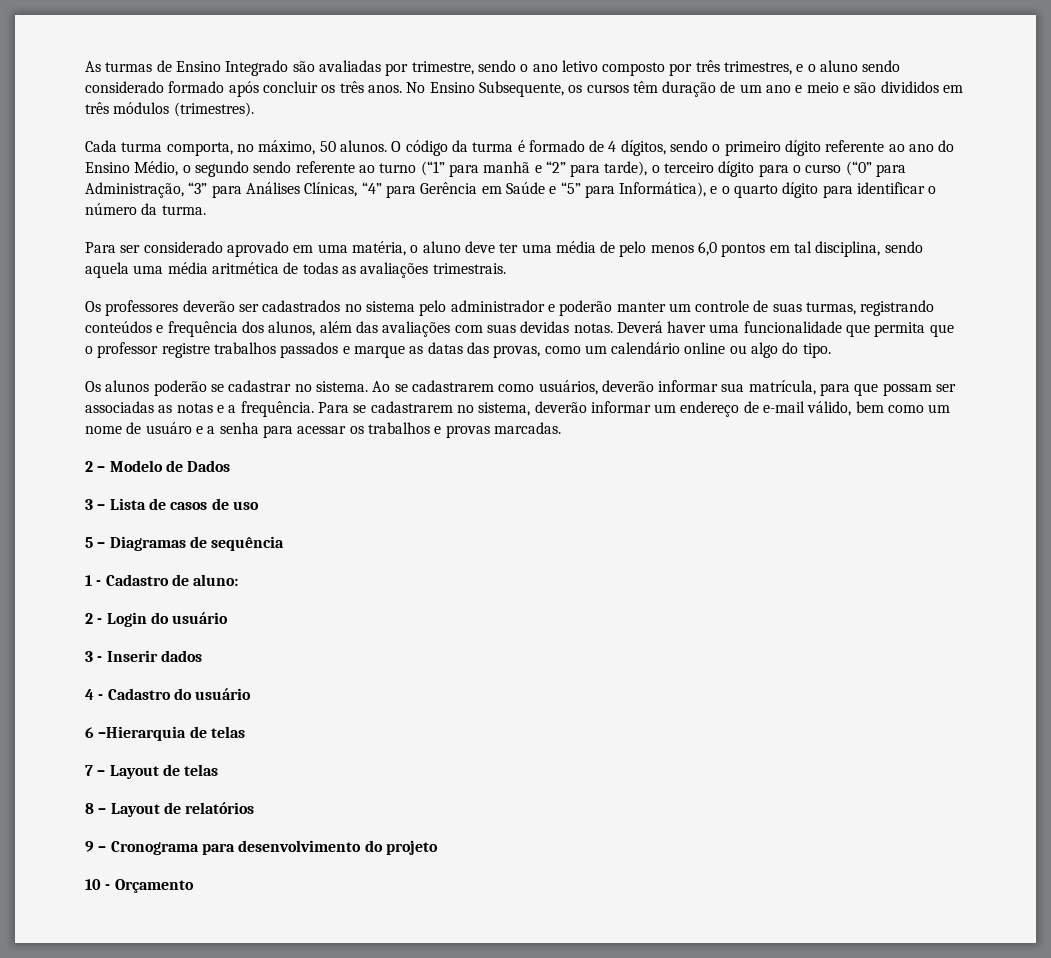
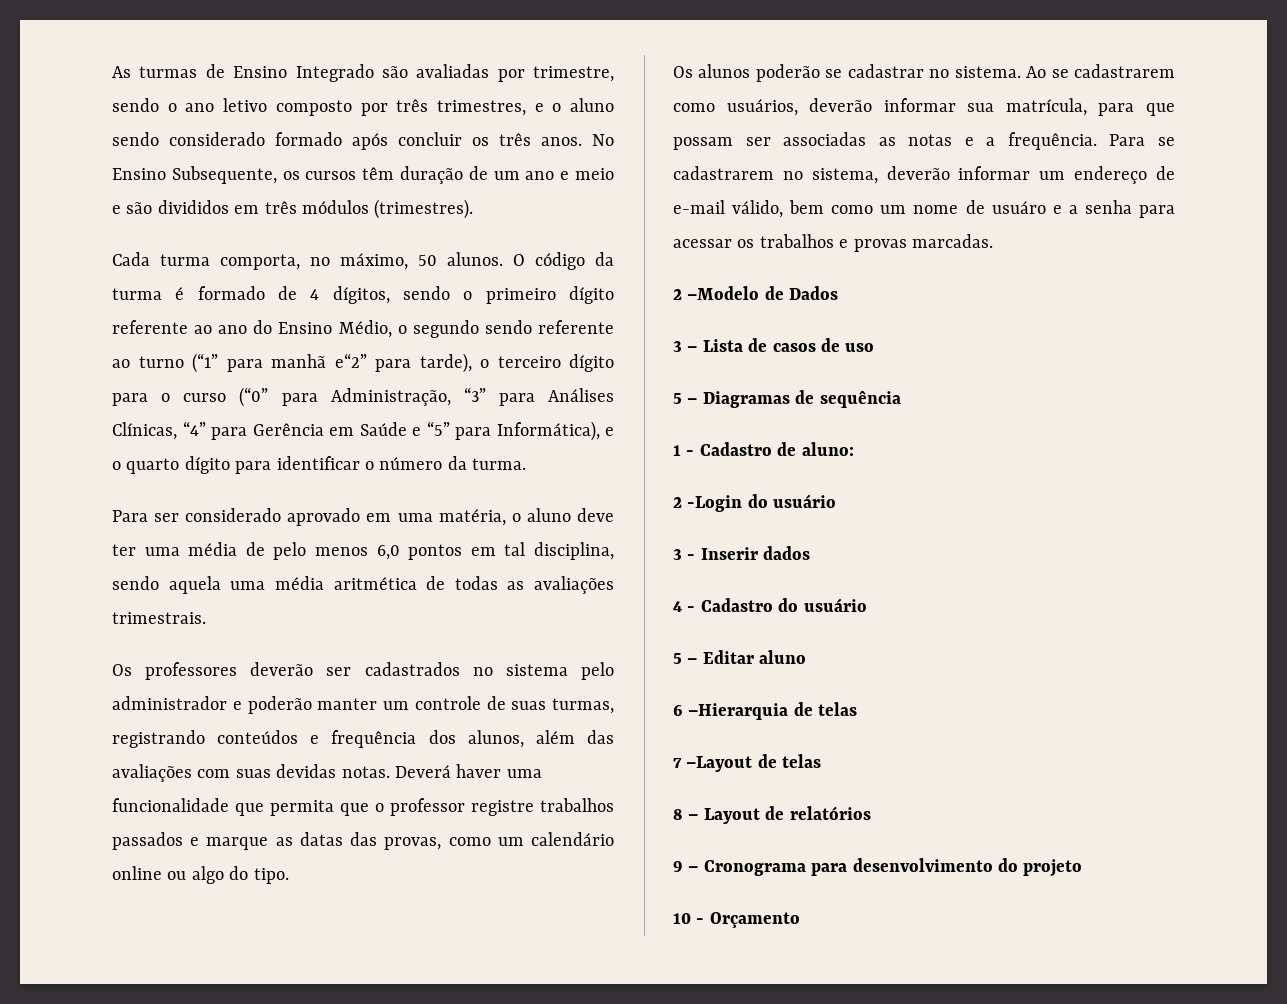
- O código da turma é formado de 4 dígitos, sendo o primeiro dígito referente ao ano do Ensino Médio, o segundo sendo referente ao turno (“1” para manhã e “2” para tarde), o terceiro dígito para o curso (“0” para Administração, “3” para Análises Clínicas, “4” para Gerência em Saúde e “5” para Informática), e o quarto dígito para identificar o número da turma.
+ O código da turma é formado de 4 dígitos, sendo o primeiro dígito referente ao ano do Ensino Médio, o segundo sendo referente ao turno (“1” para manhã e“2” para tarde), o terceiro dígito para o curso (“0” para Administração, “3” para Análises Clínicas, “4” para Gerência em Saúde e “5” para Informática), e o quarto dígito para identificar o número da turma.
- 2 – Modelo de Dados
+ 2 –Modelo de Dados
- 2 - Login do usuário
+ 2 -Login do usuário
+ 5 – Editar aluno
- 7 – Layout de telas
+ 7 –Layout de telas

